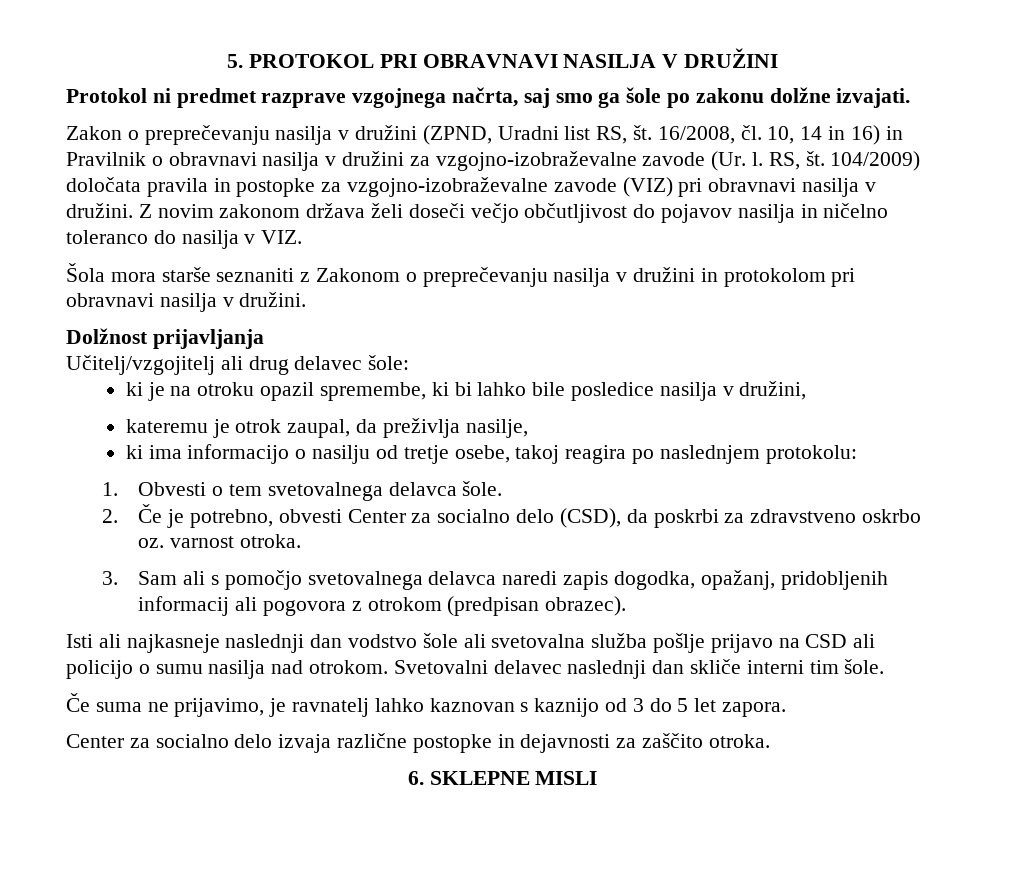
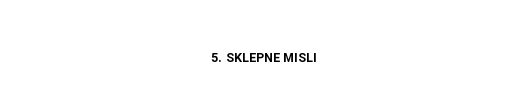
- 5. PROTOKOL PRI OBRAVNAVI NASILJA V DRUŽINI
- Protokol ni predmet razprave vzgojnega načrta, saj smo ga šole po zakonu dolžne izvajati.
- Zakon o preprečevanju nasilja v družini (ZPND, Uradni list RS, št. 16/2008, čl. 10, 14 in 16) in Pravilnik o obravnavi nasilja v družini za vzgojno-izobraževalne zavode (Ur. l. RS, št. 104/2009) določata pravila in postopke za vzgojno-izobraževalne zavode (VIZ) pri obravnavi nasilja v družini. Z novim zakonom država želi doseči večjo občutljivost do pojavov nasilja in ničelno toleranco do nasilja v VIZ.
- Šola mora starše seznaniti z Zakonom o preprečevanju nasilja v družini in protokolom pri obravnavi nasilja v družini.
- Dolžnost prijavljanja
- Učitelj/vzgojitelj ali drug delavec šole:
- ki je na otroku opazil spremembe, ki bi lahko bile posledice nasilja v družini,
- kateremu je otrok zaupal, da preživlja nasilje,
- ki ima informacijo o nasilju od tretje osebe, takoj reagira po naslednjem protokolu:
- 1. Obvesti o tem svetovalnega delavca šole.
- 2. Če je potrebno, obvesti Center za socialno delo (CSD), da poskrbi za zdravstveno oskrbo oz. varnost otroka.
- 3. Sam ali s pomočjo svetovalnega delavca naredi zapis dogodka, opažanj, pridobljenih informacij ali pogovora z otrokom (predpisan obrazec).
- Isti ali najkasneje naslednji dan vodstvo šole ali svetovalna služba pošlje prijavo na CSD ali policijo o sumu nasilja nad otrokom. Svetovalni delavec naslednji dan skliče interni tim šole.
- Če suma ne prijavimo, je ravnatelj lahko kaznovan s kaznijo od 3 do 5 let zapora.
- Center za socialno delo izvaja različne postopke in dejavnosti za zaščito otroka.
- 6. SKLEPNE MISLI
+ 5. SKLEPNE MISLI

